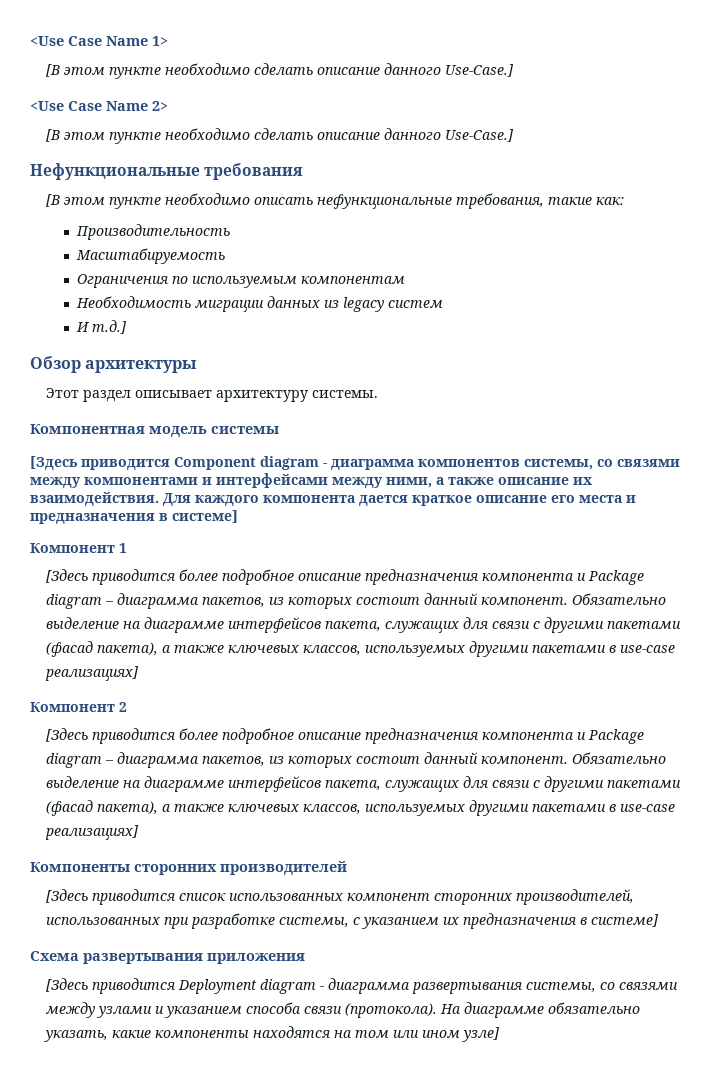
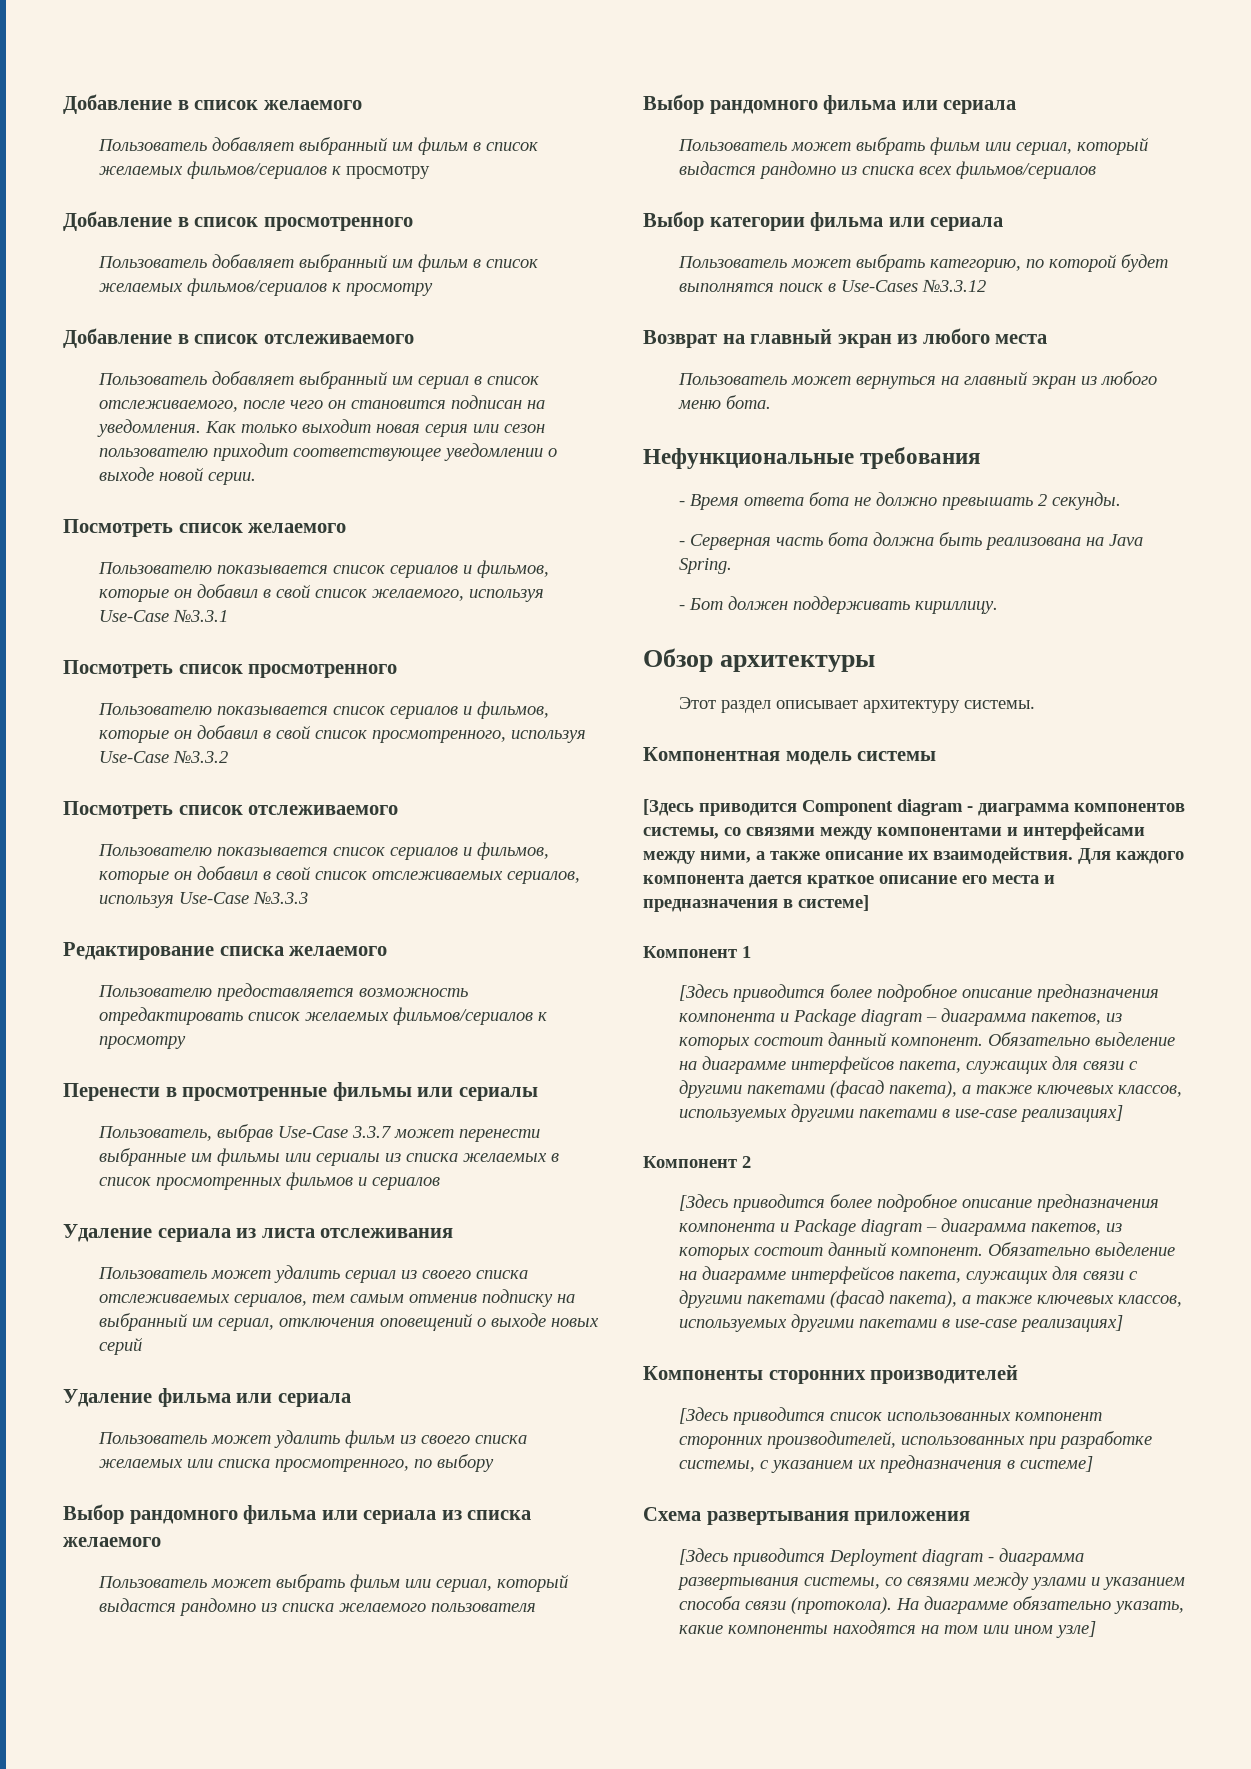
- <Use Case Name 1>
- [В этом пункте необходимо сделать описание данного Use-Case.]
- <Use Case Name 2>
- [В этом пункте необходимо сделать описание данного Use-Case.]
+ Добавление в список желаемого
+ Пользователь добавляет выбранный им фильм в список желаемых фильмов/сериалов к просмотру
+ Добавление в список просмотренного
+ Пользователь добавляет выбранный им фильм в список желаемых фильмов/сериалов к просмотру
+ Добавление в список отслеживаемого
+ Пользователь добавляет выбранный им сериал в список отслеживаемого, после чего он становится подписан на уведомления. Как только выходит новая серия или сезон пользователю приходит соответствующее уведомлении о выходе новой серии.
+ Посмотреть список желаемого
+ Пользователю показывается список сериалов и фильмов, которые он добавил в свой список желаемого, используя Use-Case №3.3.1
+ Посмотреть список просмотренного
+ Пользователю показывается список сериалов и фильмов, которые он добавил в свой список просмотренного, используя Use-Case №3.3.2
+ Посмотреть список отслеживаемого
+ Пользователю показывается список сериалов и фильмов, которые он добавил в свой список отслеживаемых сериалов, используя Use-Case №3.3.3
+ Редактирование списка желаемого
+ Пользователю предоставляется возможность отредактировать список желаемых фильмов/сериалов к просмотру
+ Перенести в просмотренные фильмы или сериалы
+ Пользователь, выбрав Use-Case 3.3.7 может перенести выбранные им фильмы или сериалы из списка желаемых в список просмотренных фильмов и сериалов
+ Удаление сериала из листа отслеживания
+ Пользователь может удалить сериал из своего списка отслеживаемых сериалов, тем самым отменив подписку на выбранный им сериал, отключения оповещений о выходе новых серий
+ Удаление фильма или сериала
+ Пользователь может удалить фильм из своего списка желаемых или списка просмотренного, по выбору
+ Выбор рандомного фильма или сериала из списка желаемого
+ Пользователь может выбрать фильм или сериал, который выдастся рандомно из списка желаемого пользователя
+ Выбор рандомного фильма или сериала
+ Пользователь может выбрать фильм или сериал, который выдастся рандомно из списка всех фильмов/сериалов
+ Выбор категории фильма или сериала
+ Пользователь может выбрать категорию, по которой будет выполнятся поиск в Use-Cases №3.3.12
+ Возврат на главный экран из любого места
+ Пользователь может вернуться на главный экран из любого меню бота.
  Нефункциональные требования
- [В этом пункте необходимо описать нефункциональные требования, такие как:
- Производительность
- Масштабируемость
- Ограничения по используемым компонентам
- Необходимость миграции данных из legacy систем
- И т.д.]
+ - Время ответа бота не должно превышать 2 секунды.
+ - Серверная часть бота должна быть реализована на Java Spring.
+ - Бот должен поддерживать кириллицу.

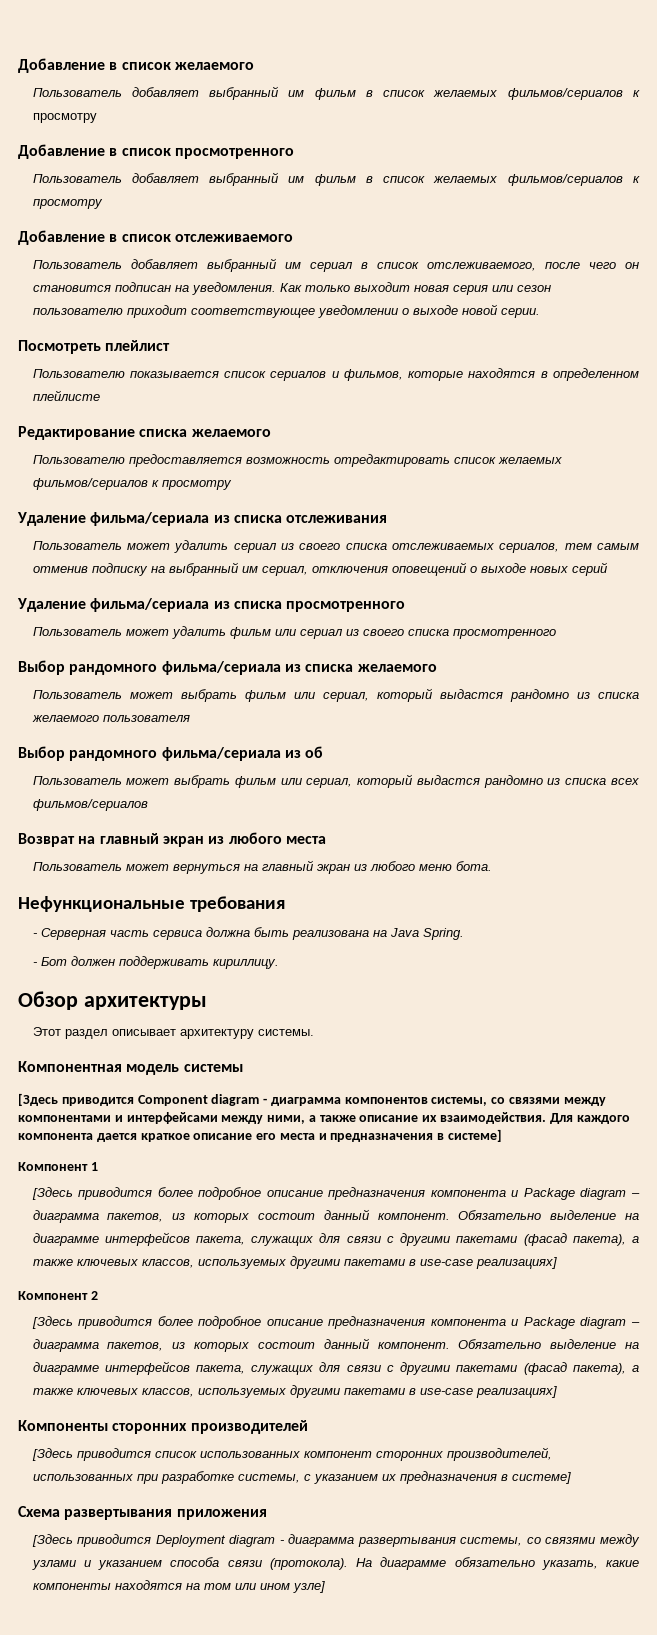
- Посмотреть список желаемого
- Пользователю показывается список сериалов и фильмов, которые он добавил в свой список желаемого, используя Use-Case №3.3.1
- Посмотреть список просмотренного
- Пользователю показывается список сериалов и фильмов, которые он добавил в свой список просмотренного, используя Use-Case №3.3.2
- Посмотреть список отслеживаемого
- Пользователю показывается список сериалов и фильмов, которые он добавил в свой список отслеживаемых сериалов, используя Use-Case №3.3.3
+ Посмотреть плейлист
+ Пользователю показывается список сериалов и фильмов, которые находятся в определенном плейлисте
- Перенести в просмотренные фильмы или сериалы
- Пользователь, выбрав Use-Case 3.3.7 может перенести выбранные им фильмы или сериалы из списка желаемых в список просмотренных фильмов и сериалов
- Удаление сериала из листа отслеживания
+ Удаление фильма/сериала из списка отслеживания
- Удаление фильма или сериала
+ Удаление фильма/сериала из списка просмотренного
- Пользователь может удалить фильм из своего списка желаемых или списка просмотренного, по выбору
- Выбор рандомного фильма или сериала из списка желаемого
+ Пользователь может удалить фильм или сериал из своего списка просмотренного
+ Выбор рандомного фильма/сериала из списка желаемого
  Пользователь может выбрать фильм или сериал, который выдастся рандомно из списка желаемого пользователя
- Выбор рандомного фильма или сериала
+ Выбор рандомного фильма/сериала из об
- Выбор категории фильма или сериала
- Пользователь может выбрать категорию, по которой будет выполнятся поиск в Use-Cases №3.3.12
- - Время ответа бота не должно превышать 2 секунды.
- - Серверная часть бота должна быть реализована на Java Spring.
+ - Серверная часть сервиса должна быть реализована на Java Spring.

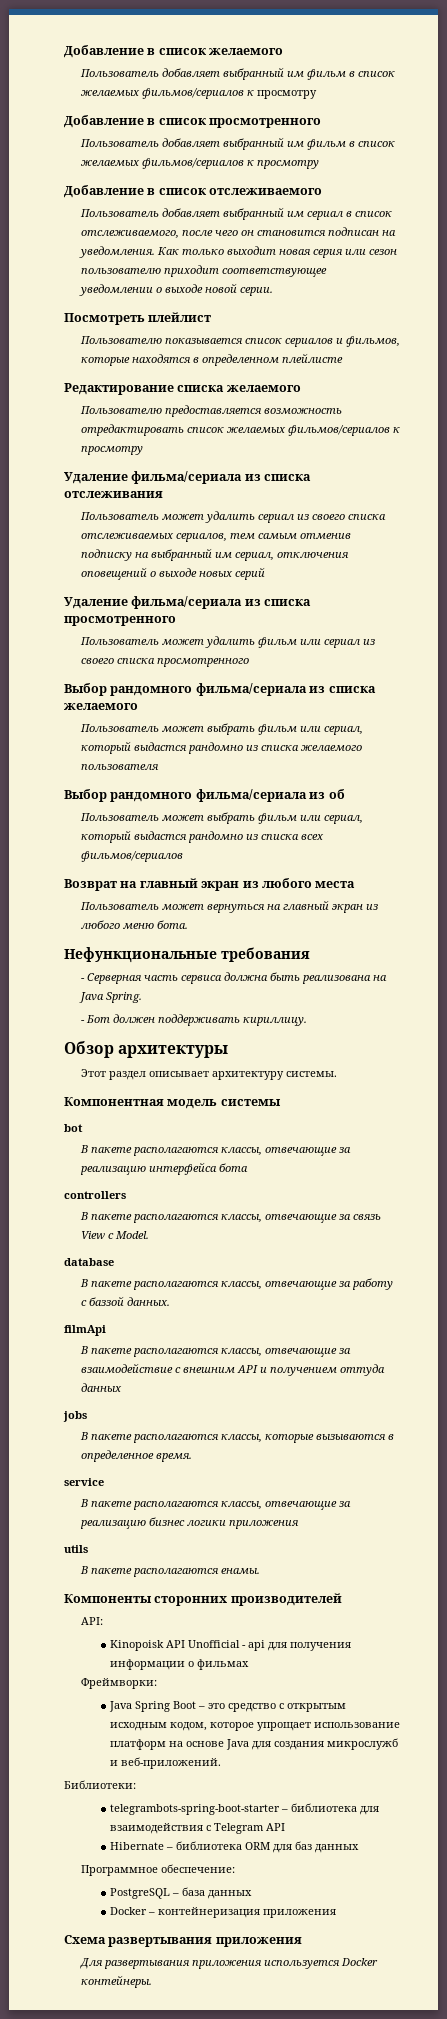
- [Здесь приводится Component diagram - диаграмма компонентов системы, со связями между компонентами и интерфейсами между ними, а также описание их взаимодействия. Для каждого компонента дается краткое описание его места и предназначения в системе]
- Компонент 1
- [Здесь приводится более подробное описание предназначения компонента и Package diagram – диаграмма пакетов, из которых состоит данный компонент. Обязательно выделение на диаграмме интерфейсов пакета, служащих для связи с другими пакетами (фасад пакета), а также ключевых классов, используемых другими пакетами в use-case реализациях]
- Компонент 2
- [Здесь приводится более подробное описание предназначения компонента и Package diagram – диаграмма пакетов, из которых состоит данный компонент. Обязательно выделение на диаграмме интерфейсов пакета, служащих для связи с другими пакетами (фасад пакета), а также ключевых классов, используемых другими пакетами в use-case реализациях]
+ bot
+ В пакете располагаются классы, отвечающие за реализацию интерфейса бота
+ controllers
+ В пакете располагаются классы, отвечающие за связь View с Model.
+ database
+ В пакете располагаются классы, отвечающие за работу с баззой данных.
+ filmApi
+ В пакете располагаются классы, отвечающие за взаимодействие с внешним API и получением оттуда данных
+ jobs
+ В пакете располагаются классы, которые вызываются в определенное время.
+ service
+ В пакете располагаются классы, отвечающие за реализацию бизнес логики приложения
+ utils
+ В пакете располагаются енамы.
  Компоненты сторонних производителей
- [Здесь приводится список использованных компонент сторонних производителей, использованных при разработке системы, с указанием их предназначения в системе]
+ API:
+ Kinopoisk API Unofficial - api для получения информации о фильмах
+ Фреймворки:
+ Java Spring Boot – это средство с открытым исходным кодом, которое упрощает использование платформ на основе Java для создания микрослужб и веб-приложений.
+ Библиотеки:
+ telegrambots-spring-boot-starter – библиотека для взаимодействия с Telegram API
+ Hibernate – библиотека ORM для баз данных
+ Программное обеспечение:
+ PostgreSQL – база данных
+ Docker – контейнеризация приложения
  Схема развертывания приложения
- [Здесь приводится Deployment diagram - диаграмма развертывания системы, со связями между узлами и указанием способа связи (протокола). На диаграмме обязательно указать, какие компоненты находятся на том или ином узле]
+ Для развертывания приложения используется Docker контейнеры.

